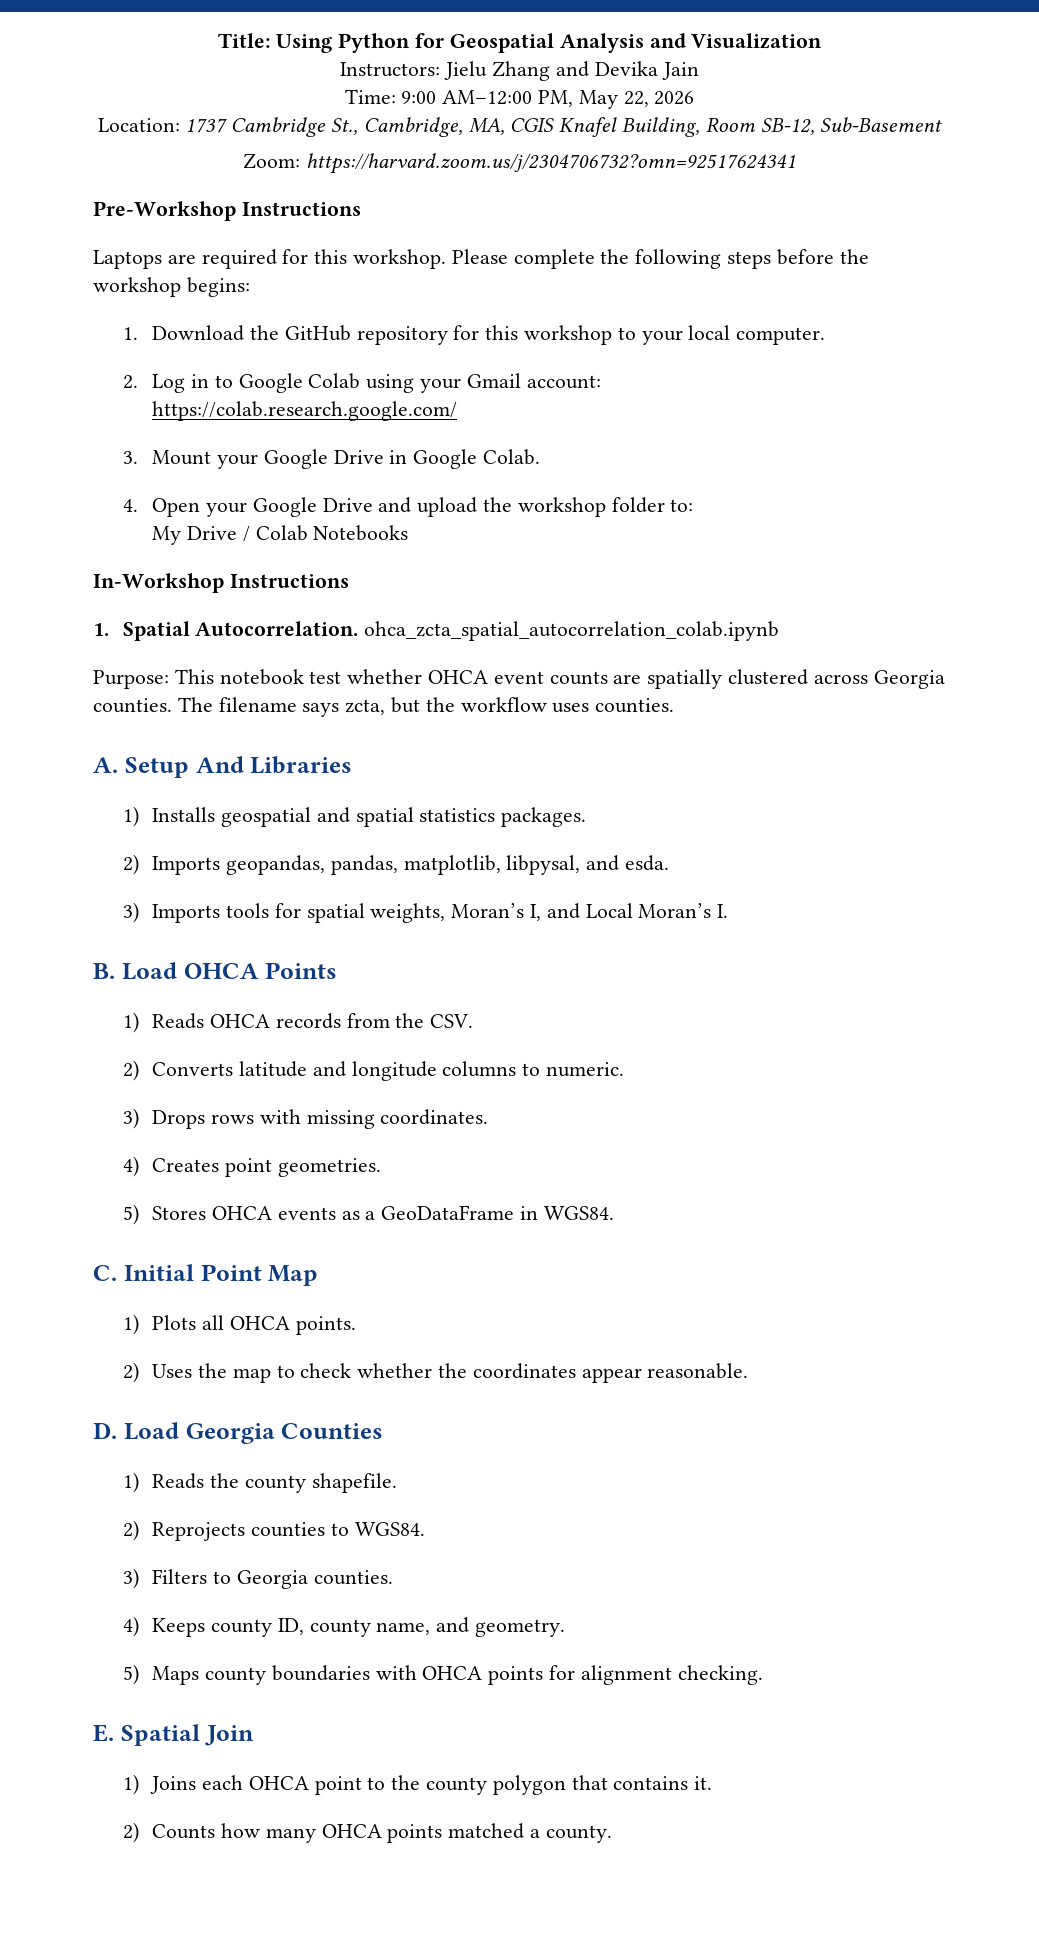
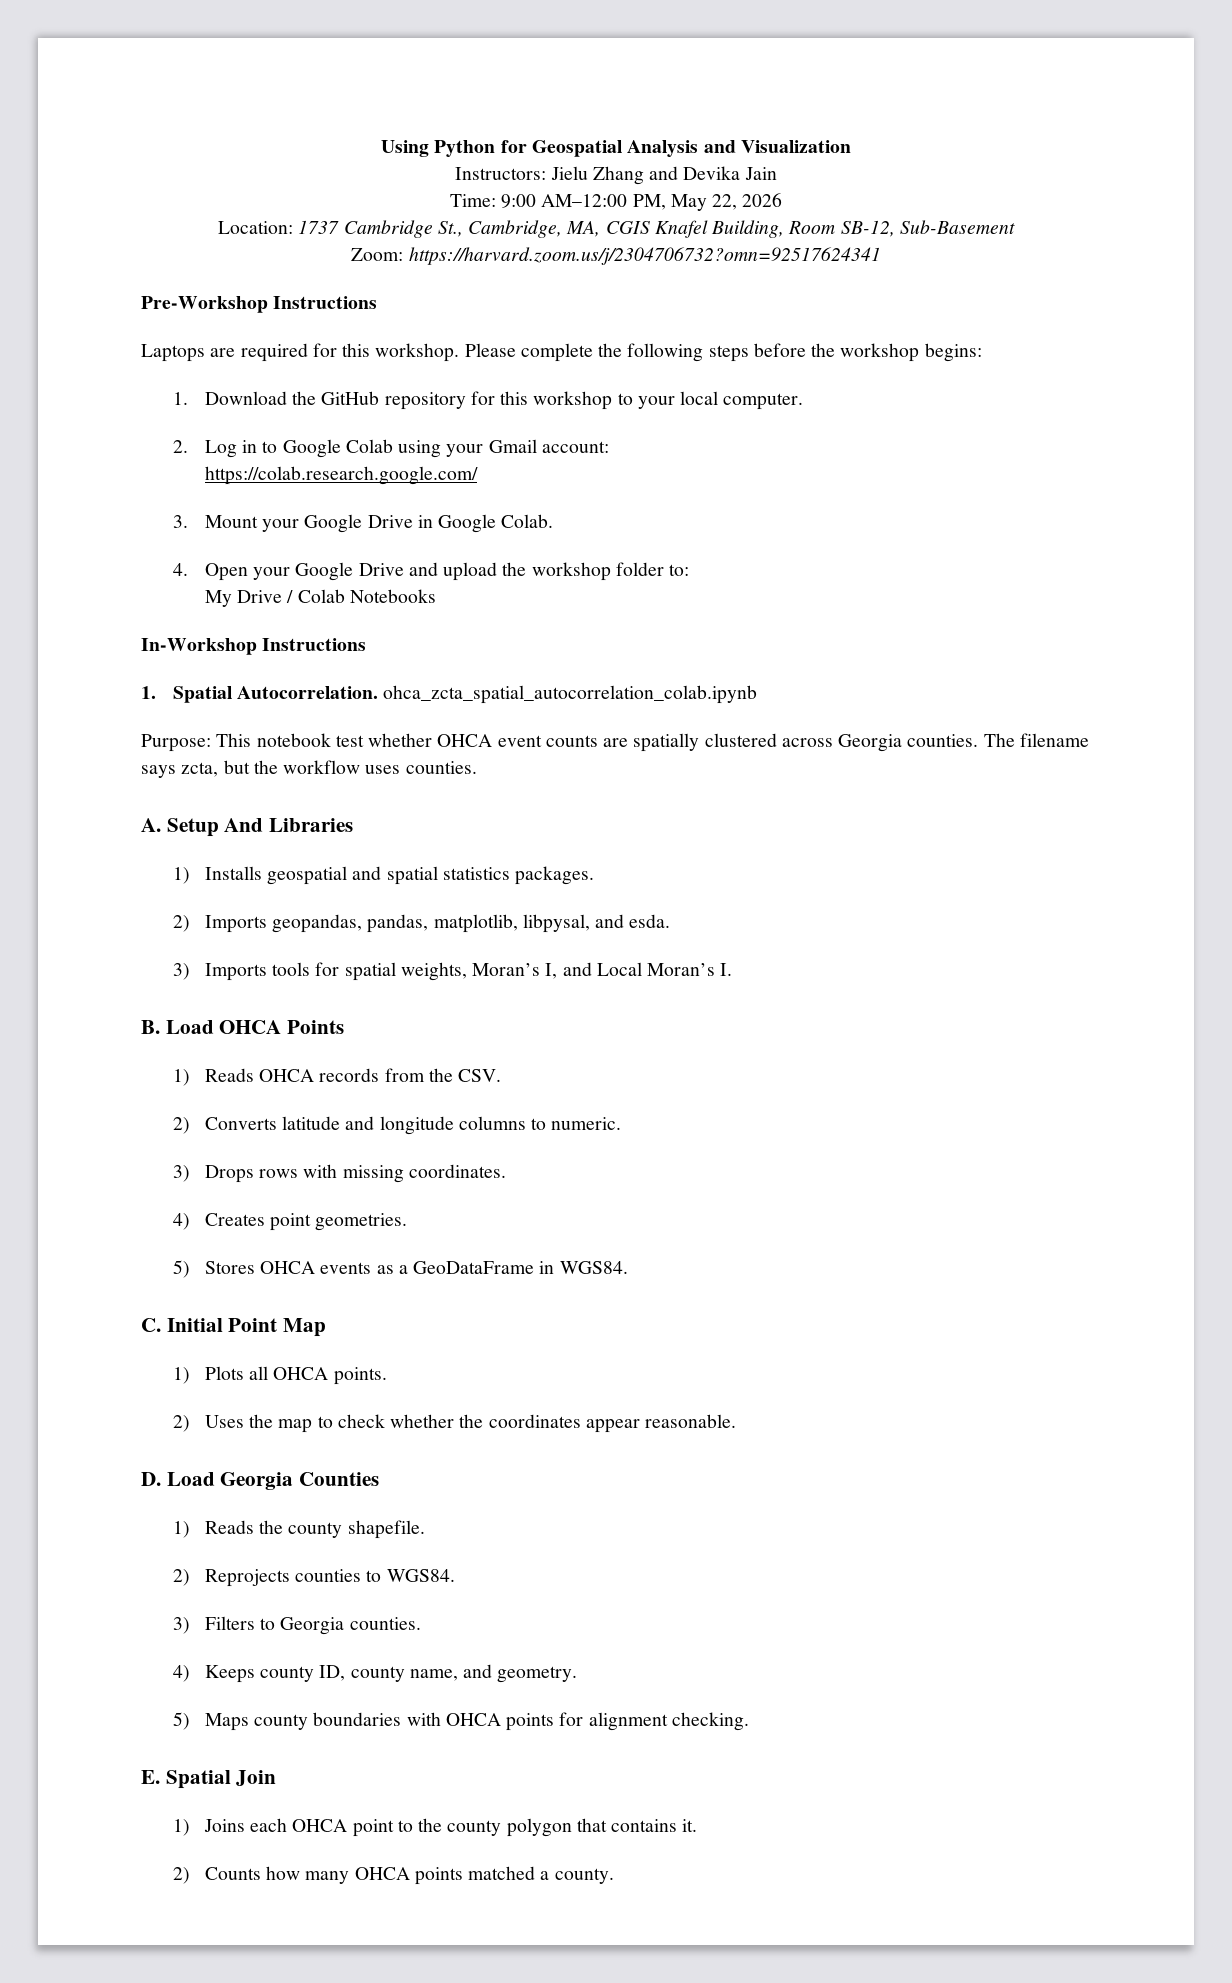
- Title: Using Python for Geospatial Analysis and Visualization
+ Using Python for Geospatial Analysis and Visualization

